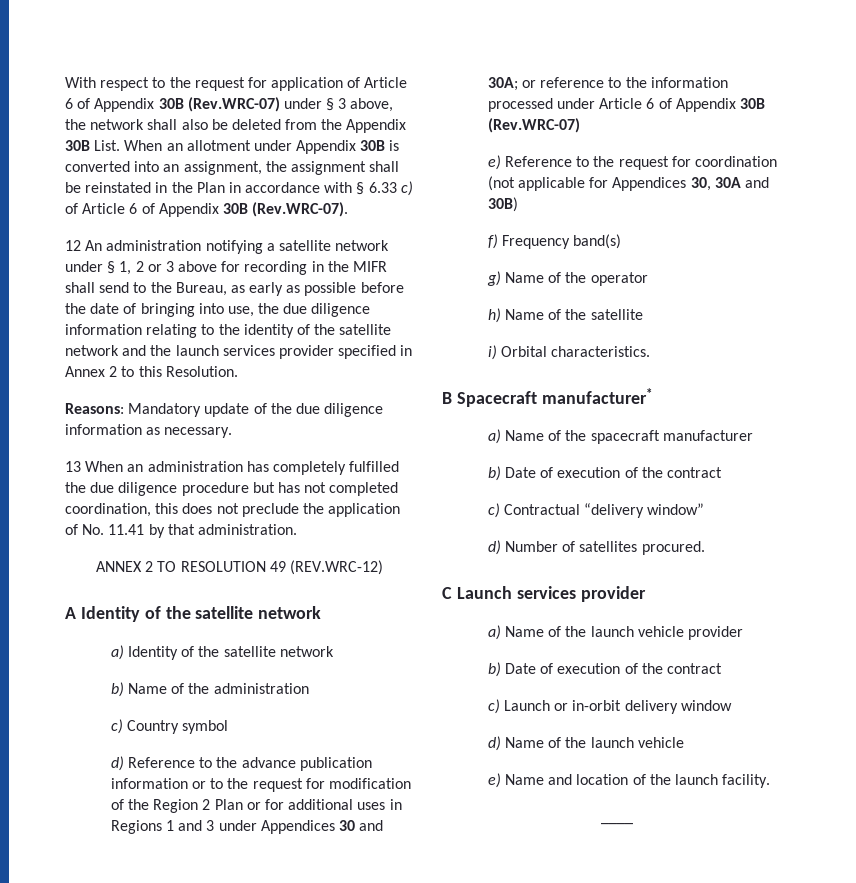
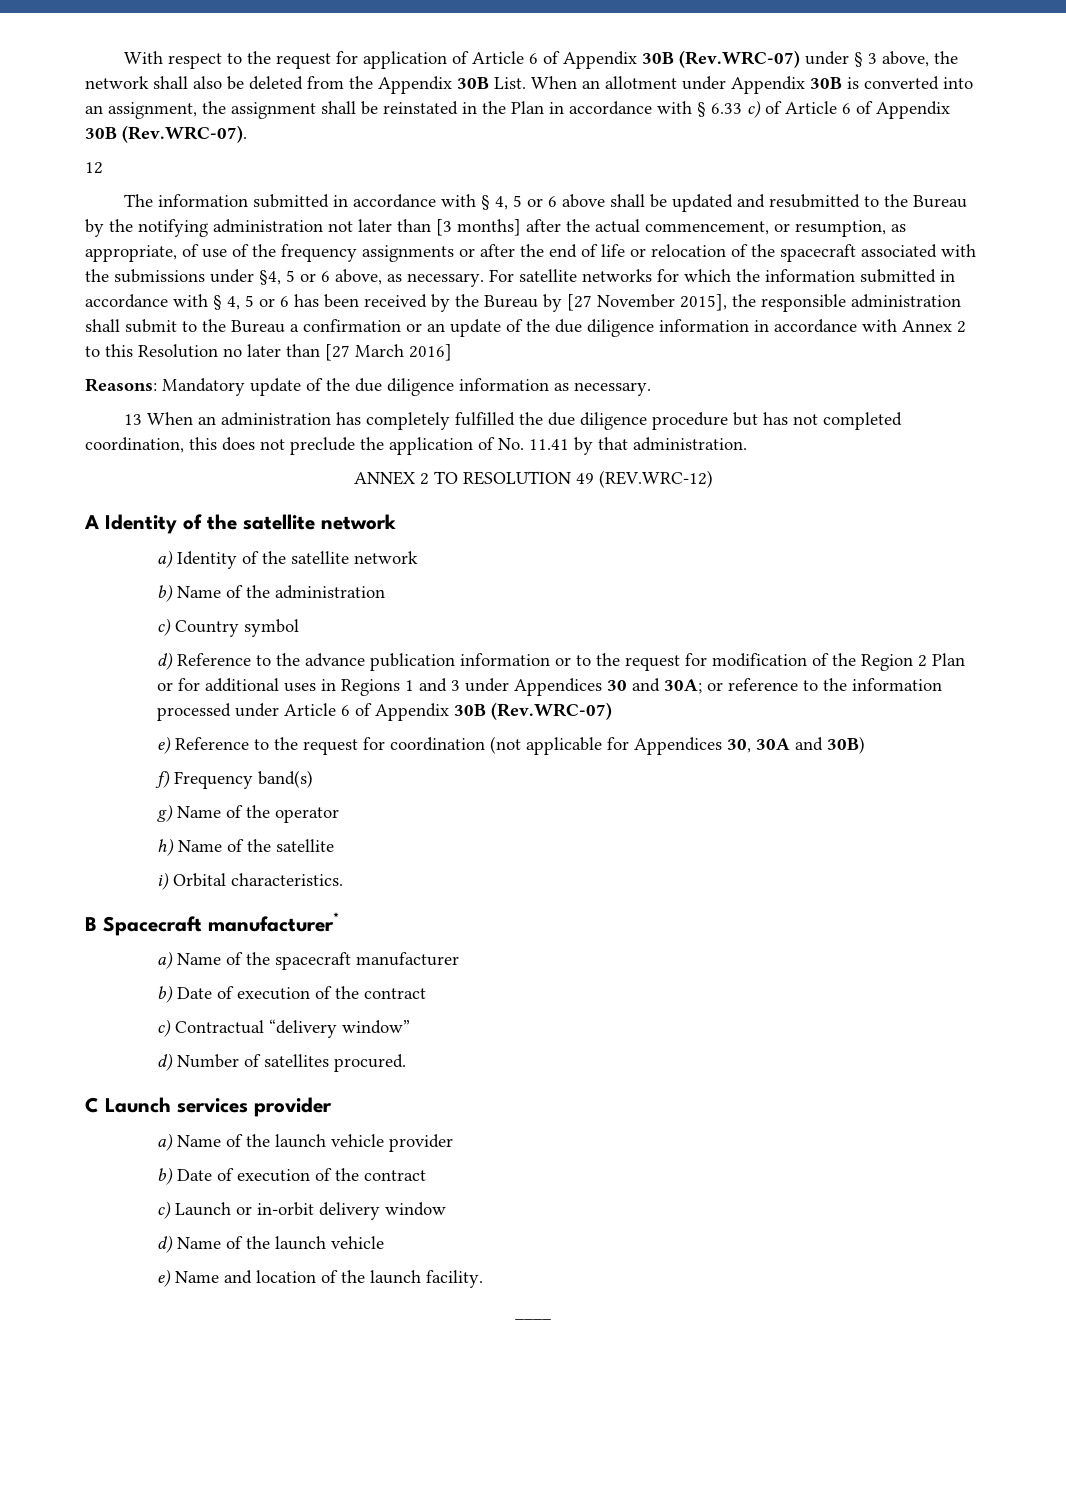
- 12 An administration notifying a satellite network under § 1, 2 or 3 above for recording in the MIFR shall send to the Bureau, as early as possible before the date of bringing into use, the due diligence information relating to the identity of the satellite network and the launch services provider specified in Annex 2 to this Resolution.
+ 12
+ The information submitted in accordance with § 4, 5 or 6 above shall be updated and resubmitted to the Bureau by the notifying administration not later than [3 months] after the actual commencement, or resumption, as appropriate, of use of the frequency assignments or after the end of life or relocation of the spacecraft associated with the submissions under §4, 5 or 6 above, as necessary. For satellite networks for which the information submitted in accordance with § 4, 5 or 6 has been received by the Bureau by [27 November 2015], the responsible administration shall submit to the Bureau a confirmation or an update of the due diligence information in accordance with Annex 2 to this Resolution no later than [27 March 2016]

